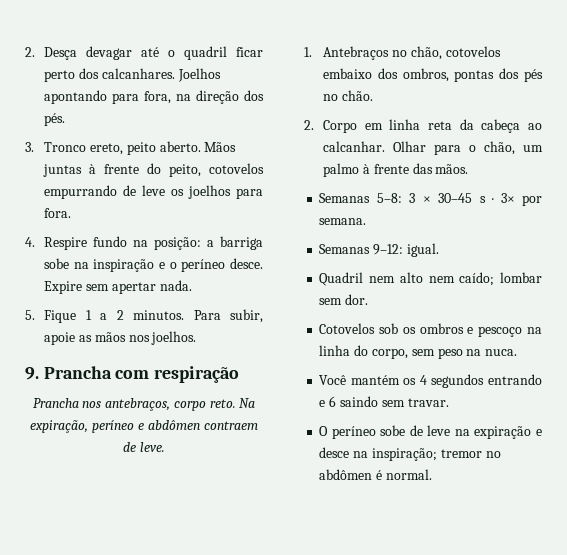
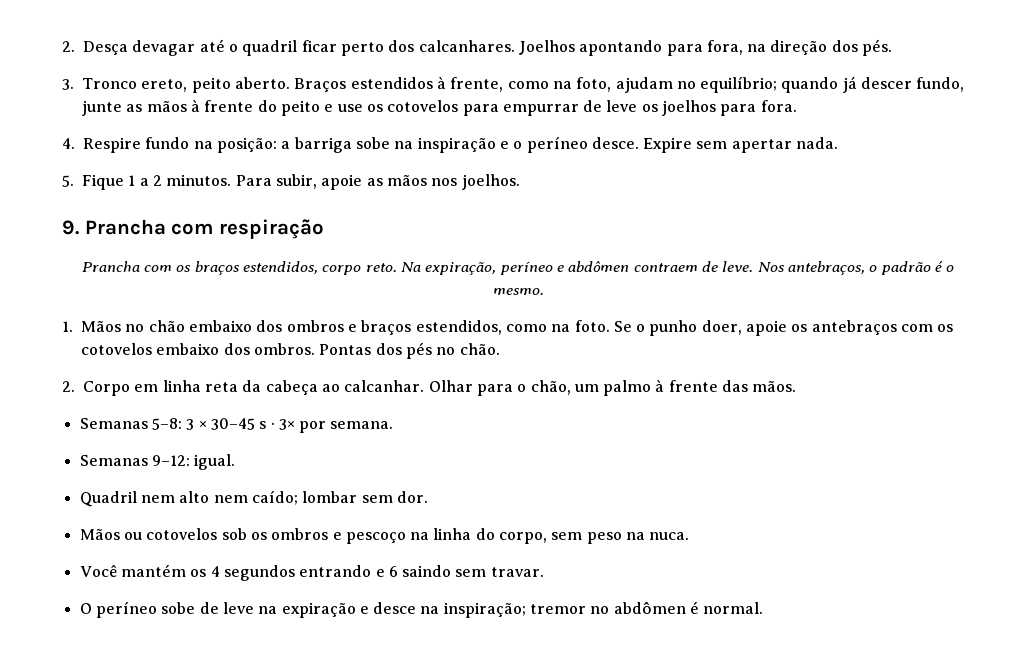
- Mãos juntas à frente do peito, cotovelos empurrando de leve os joelhos para fora.
+ Braços estendidos à frente, como na foto, ajudam no equilíbrio; quando já descer fundo, junte as mãos à frente do peito e use os cotovelos para empurrar de leve os joelhos para fora.
- Prancha nos antebraços, corpo reto.
+ Prancha com os braços estendidos, corpo reto.
- Na expiração, períneo e abdômen contraem de leve.
- 1. Antebraços no chão, cotovelos embaixo dos ombros, pontas dos pés no chão.
+ Na expiração, períneo e abdômen contraem de leve. Nos antebraços, o padrão é o mesmo.
+ 1. Mãos no chão embaixo dos ombros e braços estendidos, como na foto. Se o punho doer, apoie os antebraços com os cotovelos embaixo dos ombros. Pontas dos pés no chão.
- Cotovelos sob os ombros e pescoço na linha do corpo, sem peso na nuca.
+ Mãos ou cotovelos sob os ombros e pescoço na linha do corpo, sem peso na nuca.

